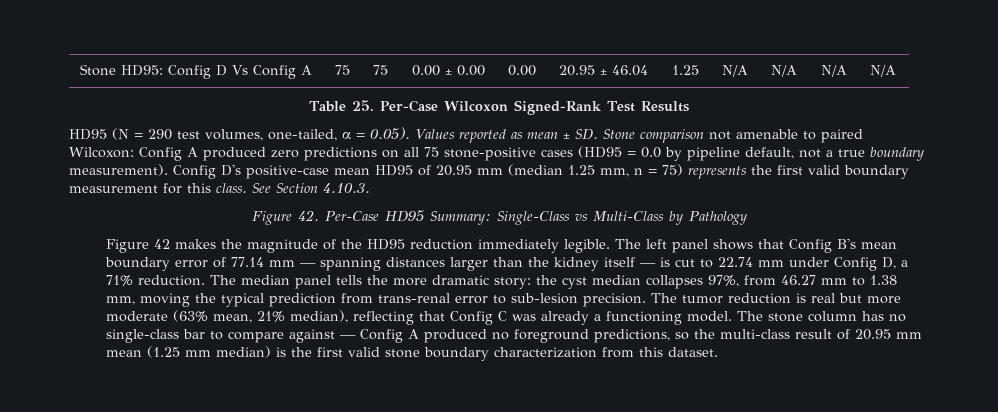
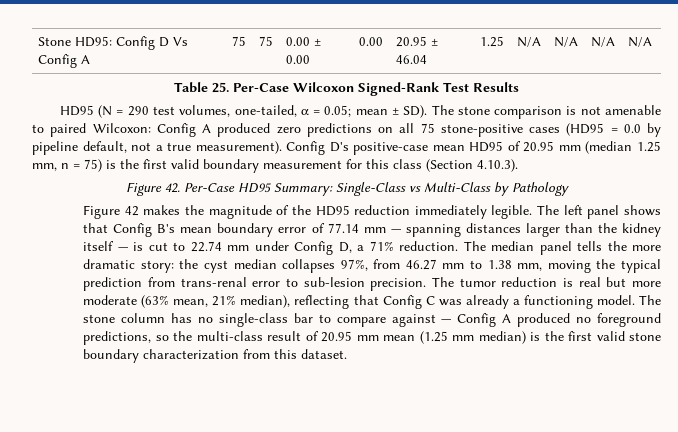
- HD95 (N = 290 test volumes, one-tailed, α = 0.05). Values reported as mean ± SD. Stone comparison not amenable to paired Wilcoxon: Config A produced zero predictions on all 75 stone-positive cases (HD95 = 0.0 by pipeline default, not a true boundary measurement).
+ HD95 (N = 290 test volumes, one-tailed, α = 0.05; mean ± SD). The stone comparison is not amenable to paired Wilcoxon: Config A produced zero predictions on all 75 stone-positive cases (HD95 = 0.0 by pipeline default, not a true measurement).
- Config D's positive-case mean HD95 of 20.95 mm (median 1.25 mm, n = 75) represents the first valid boundary measurement for this class. See Section 4.10.3.
+ Config D's positive-case mean HD95 of 20.95 mm (median 1.25 mm, n = 75) is the first valid boundary measurement for this class (Section 4.10.3).

